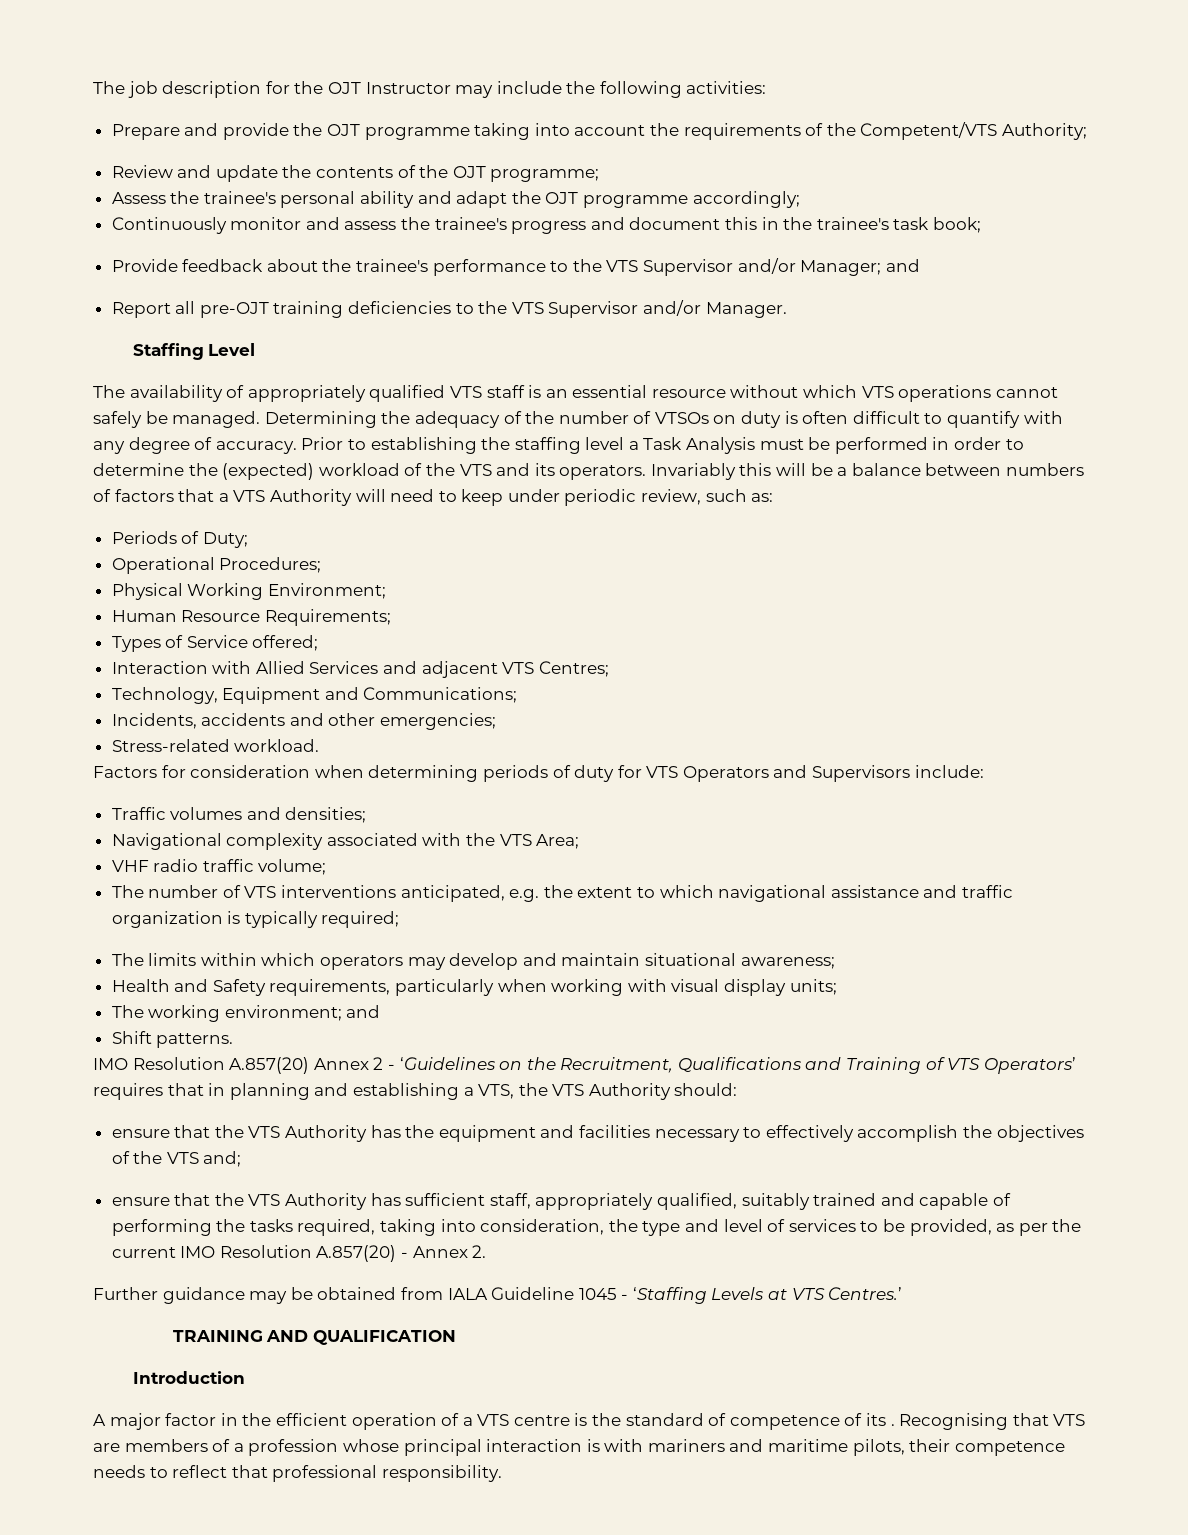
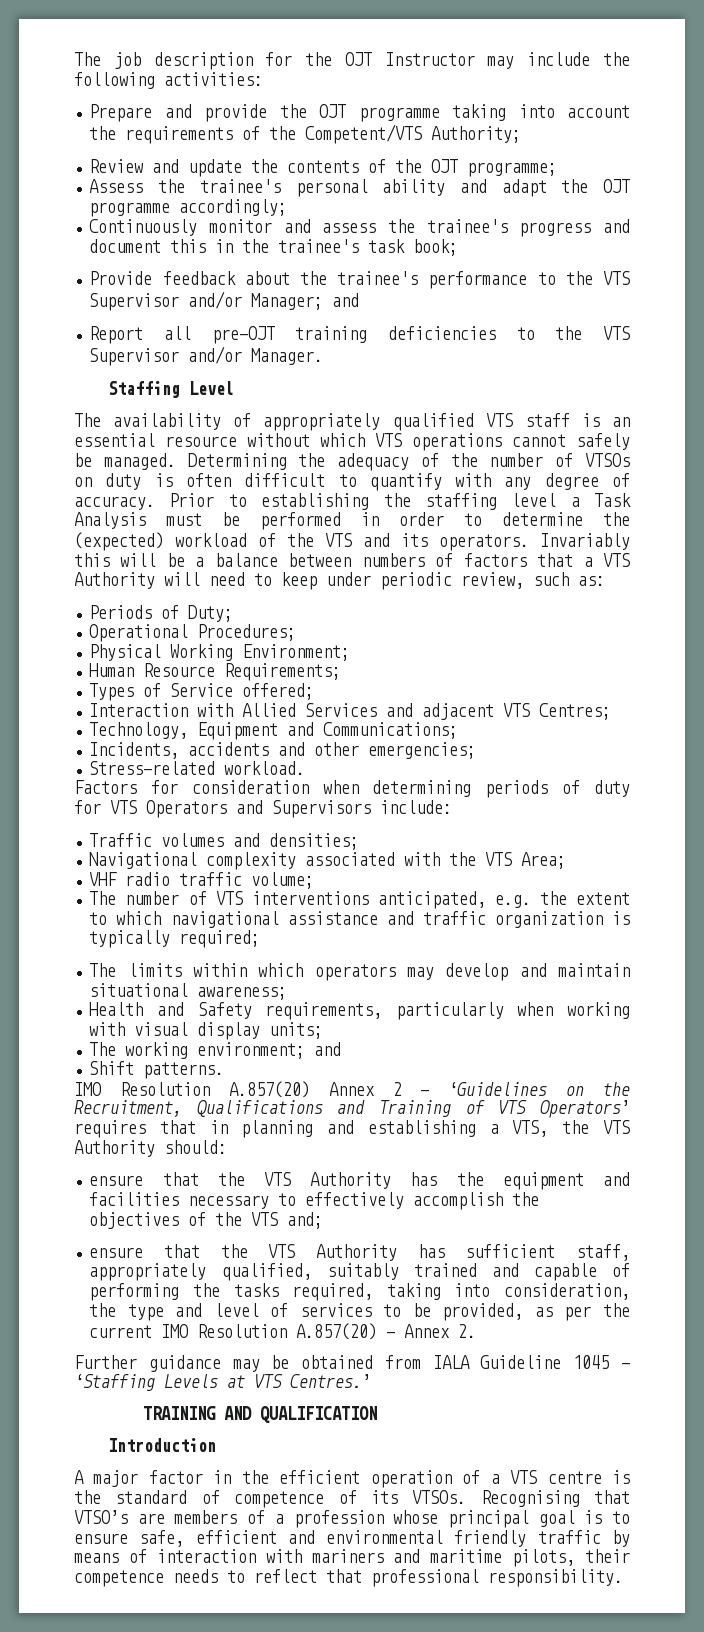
- A major factor in the efficient operation of a VTS centre is the standard of competence of its .
+ A major factor in the efficient operation of a VTS centre is the standard of competence of its VTSOs.
- Recognising that VTS are members of a profession whose principal interaction is with mariners and maritime pilots, their competence needs to reflect that professional responsibility.
+ Recognising that VTSO’s are members of a profession whose principal goal is to ensure safe, efficient and environmental friendly traffic by means of interaction with mariners and maritime pilots, their competence needs to reflect that professional responsibility.

